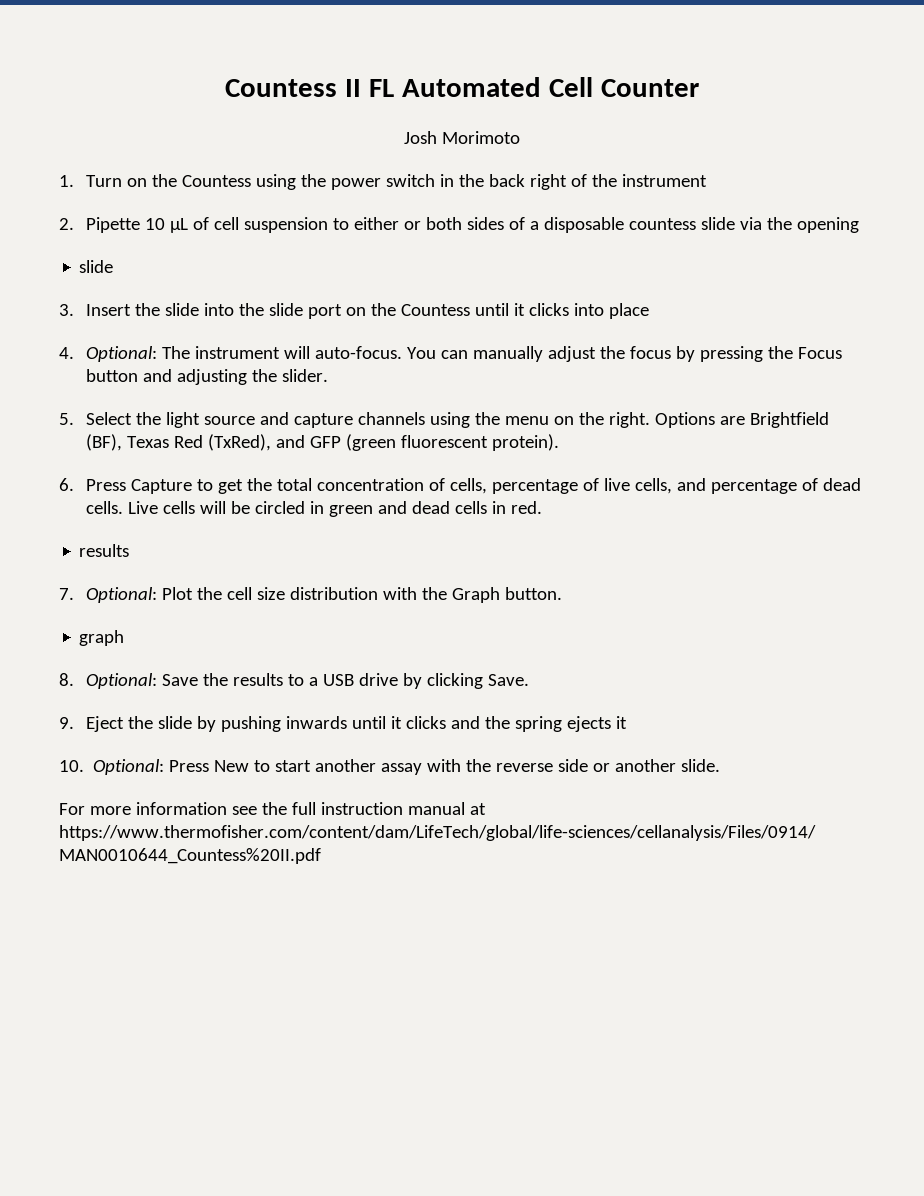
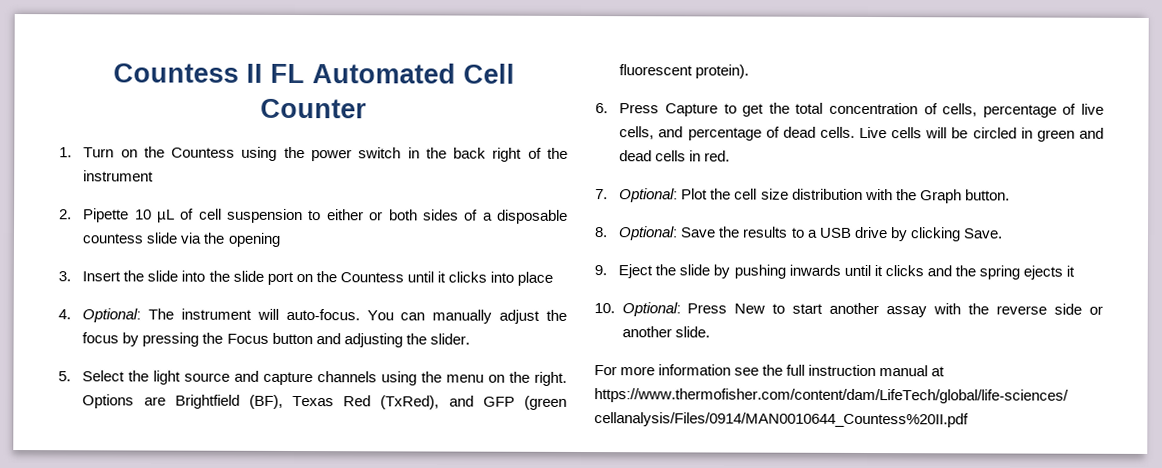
- Josh Morimoto
  2. Pipette 10 µL of cell suspension to either or both sides of a disposable countess slide via the opening
- slide
  Live cells will be circled in green and dead cells in red.
- results
- graph

